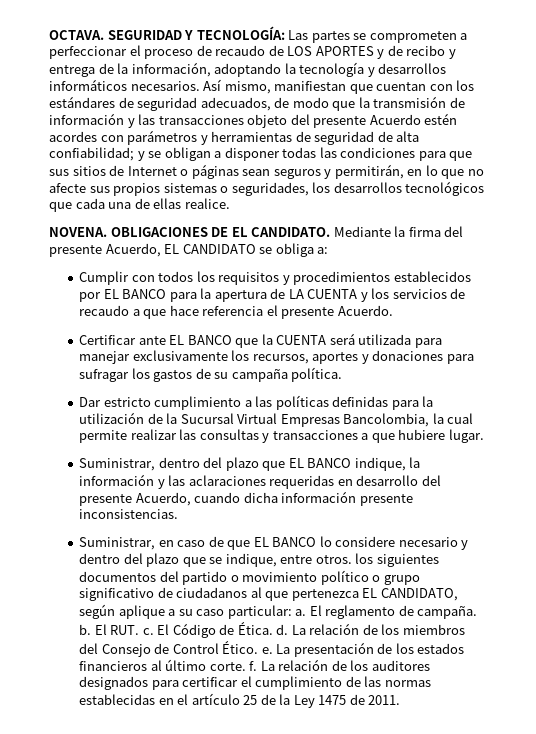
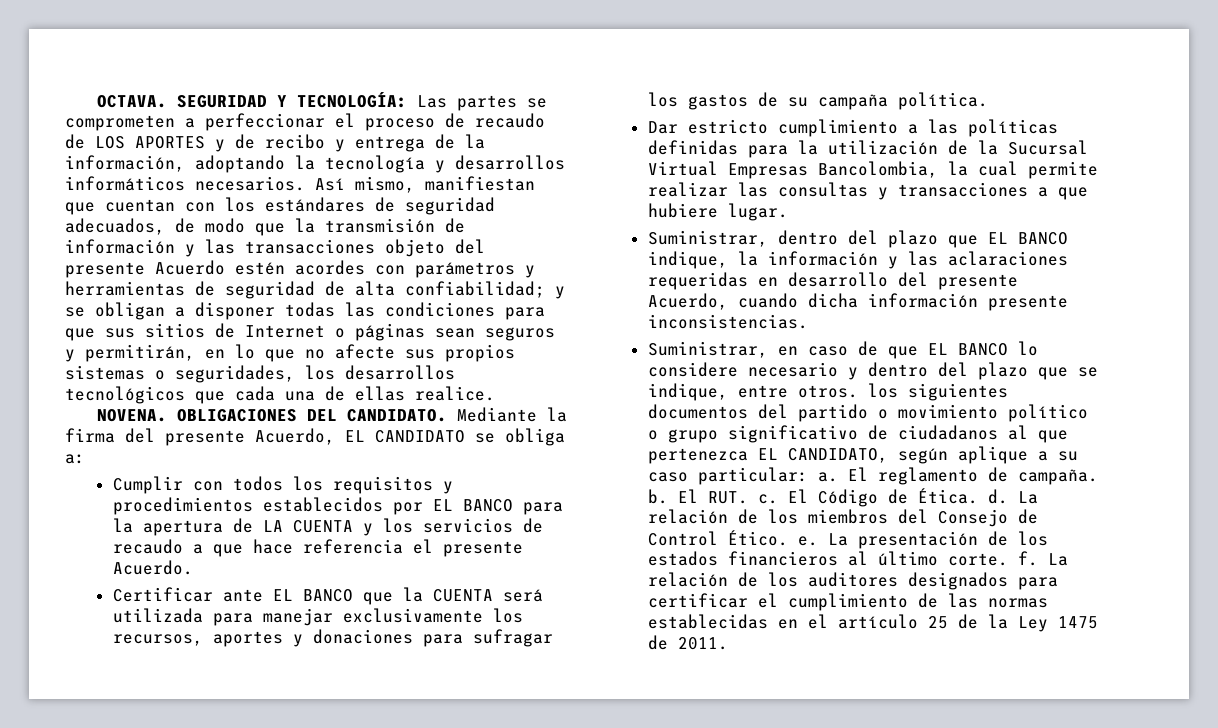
- OBLIGACIONES DE EL CANDIDATO.
+ OBLIGACIONES DEL CANDIDATO.

